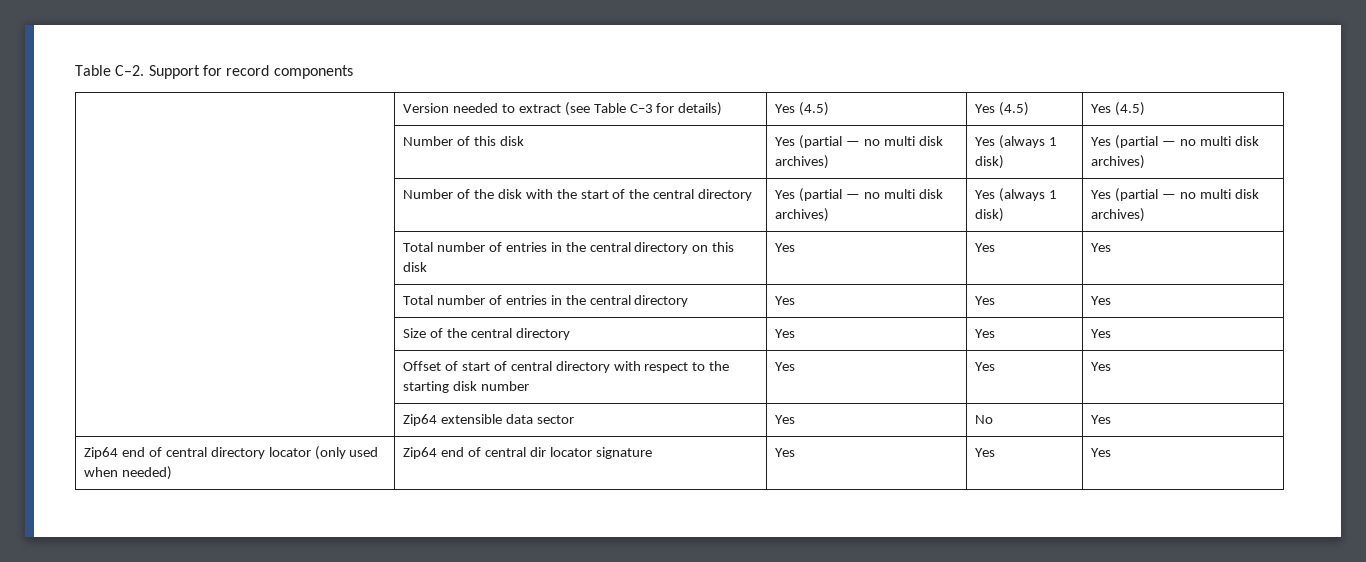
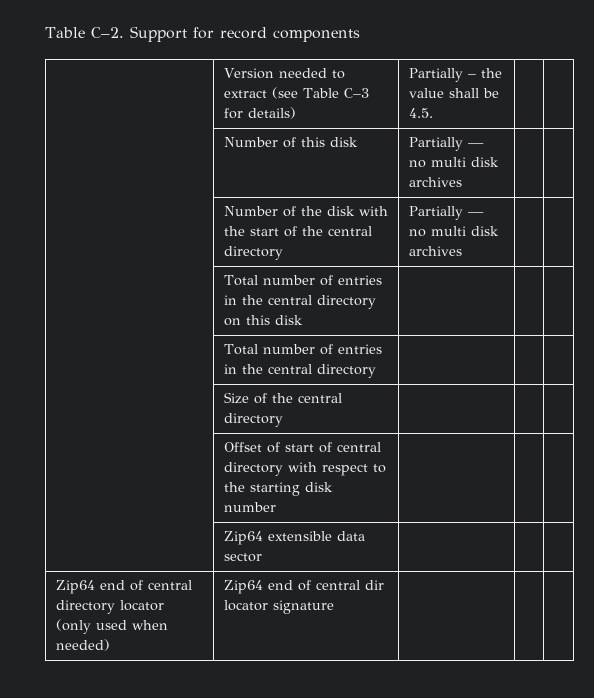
- | Version needed to extract (see Table C–3 for details) | Yes (4.5) | Yes (4.5) | Yes (4.5)
+ | Version needed to extract (see Table C–3 for details) | Partially – the value shall be 4.5. | |
- | Number of this disk | Yes (partial — no multi disk archives) | Yes (always 1 disk) | Yes (partial — no multi disk archives)
+ | Number of this disk | Partially — no multi disk archives | |
- | Number of the disk with the start of the central directory | Yes (partial — no multi disk archives) | Yes (always 1 disk) | Yes (partial — no multi disk archives)
+ | Number of the disk with the start of the central directory | Partially — no multi disk archives | |
- | Total number of entries in the central directory on this disk | Yes | Yes | Yes
+ | Total number of entries in the central directory on this disk | | |
- | Total number of entries in the central directory | Yes | Yes | Yes
+ | Total number of entries in the central directory | | |
- | Size of the central directory | Yes | Yes | Yes
+ | Size of the central directory | | |
- | Offset of start of central directory with respect to the starting disk number | Yes | Yes | Yes
+ | Offset of start of central directory with respect to the starting disk number | | |
- | Zip64 extensible data sector | Yes | No | Yes
+ | Zip64 extensible data sector | | |
- Zip64 end of central directory locator (only used when needed) | Zip64 end of central dir locator signature | Yes | Yes | Yes
+ Zip64 end of central directory locator (only used when needed) | Zip64 end of central dir locator signature | | |

